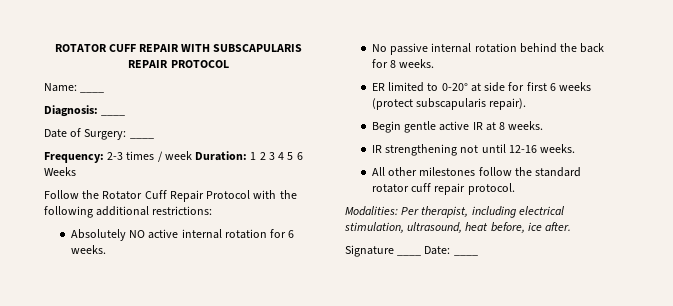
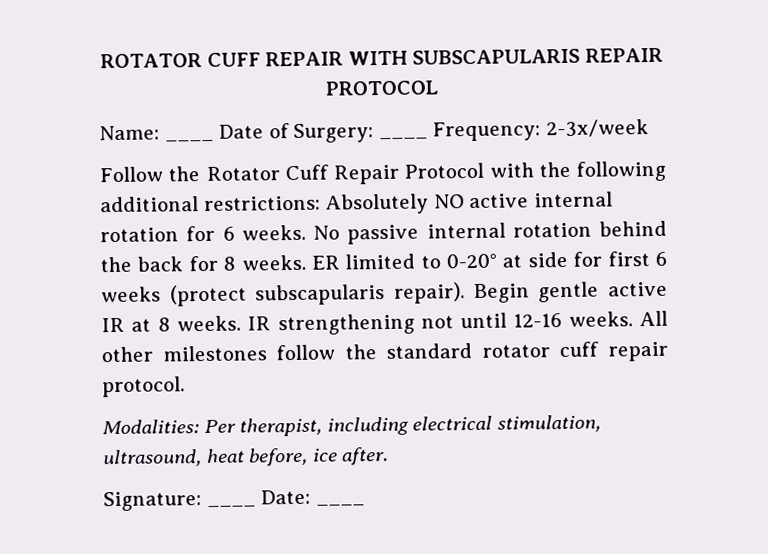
- Name: ____
- Diagnosis: ____
- Date of Surgery: ____
- Frequency: 2-3 times / week Duration: 1 2 3 4 5 6 Weeks
+ Name: ____ Date of Surgery: ____ Frequency: 2-3x/week
- Follow the Rotator Cuff Repair Protocol with the following additional restrictions:
- Absolutely NO active internal rotation for 6 weeks.
- No passive internal rotation behind the back for 8 weeks.
- ER limited to 0-20° at side for first 6 weeks (protect subscapularis repair).
- Begin gentle active IR at 8 weeks.
- IR strengthening not until 12-16 weeks.
- All other milestones follow the standard rotator cuff repair protocol.
+ Follow the Rotator Cuff Repair Protocol with the following additional restrictions: Absolutely NO active internal rotation for 6 weeks. No passive internal rotation behind the back for 8 weeks. ER limited to 0-20° at side for first 6 weeks (protect subscapularis repair). Begin gentle active IR at 8 weeks. IR strengthening not until 12-16 weeks. All other milestones follow the standard rotator cuff repair protocol.
- Signature ____ Date: ____
+ Signature: ____ Date: ____

